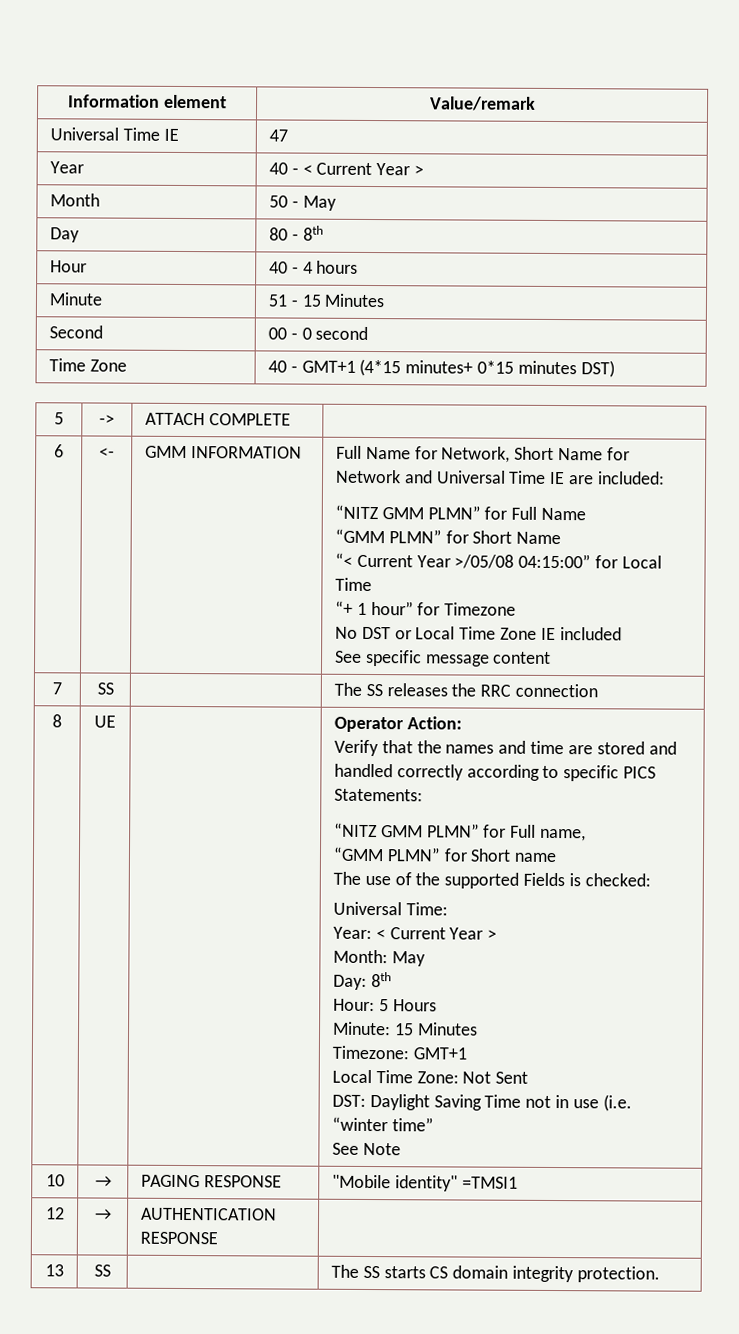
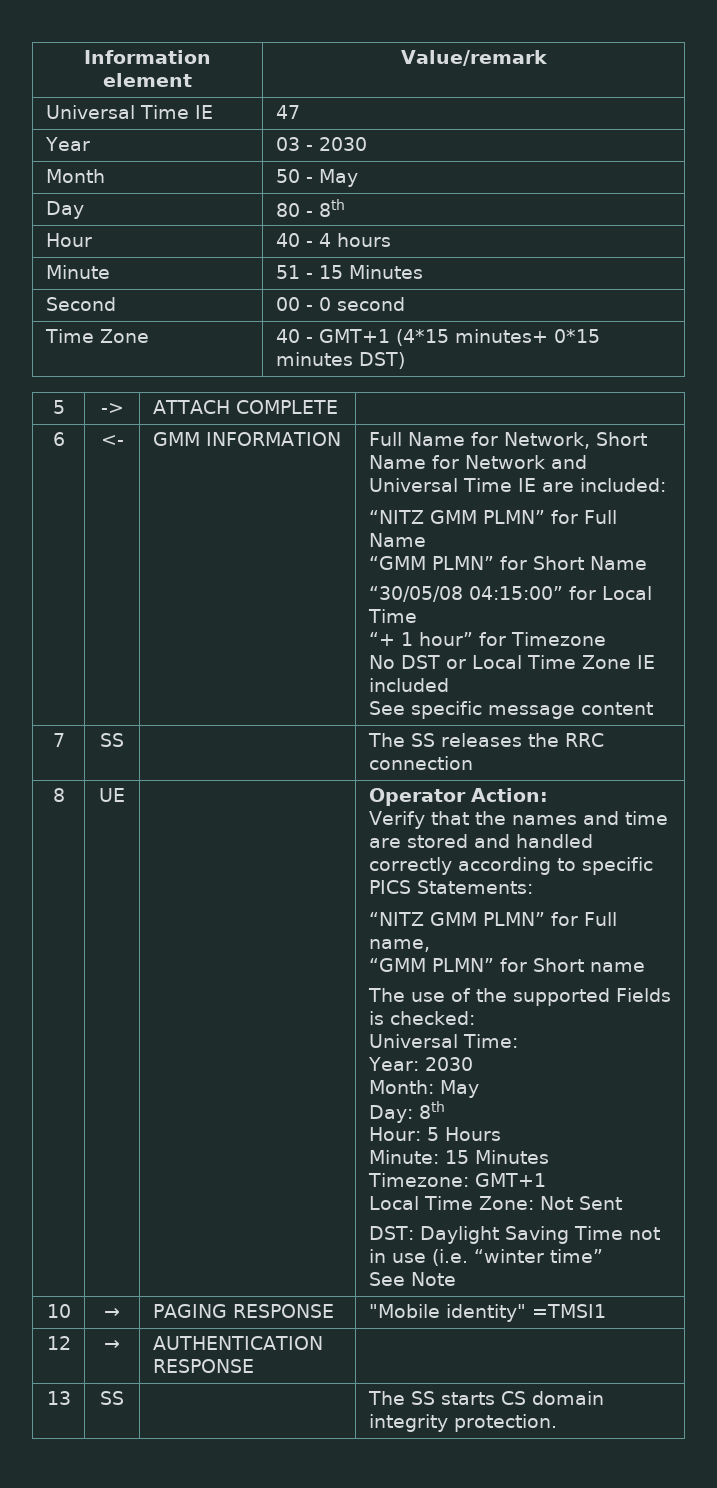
- Year | 40 - < Current Year >
+ Year | 03 - 2030
- “< Current Year >/05/08 04:15:00” for Local Time
+ “30/05/08 04:15:00” for Local Time
- Year: < Current Year >
+ Year: 2030

